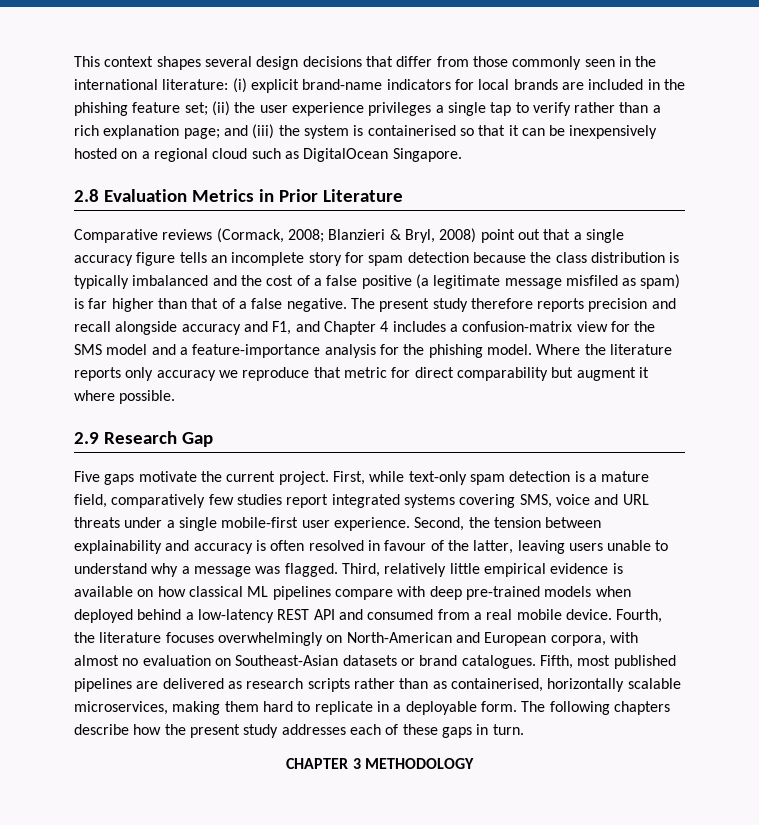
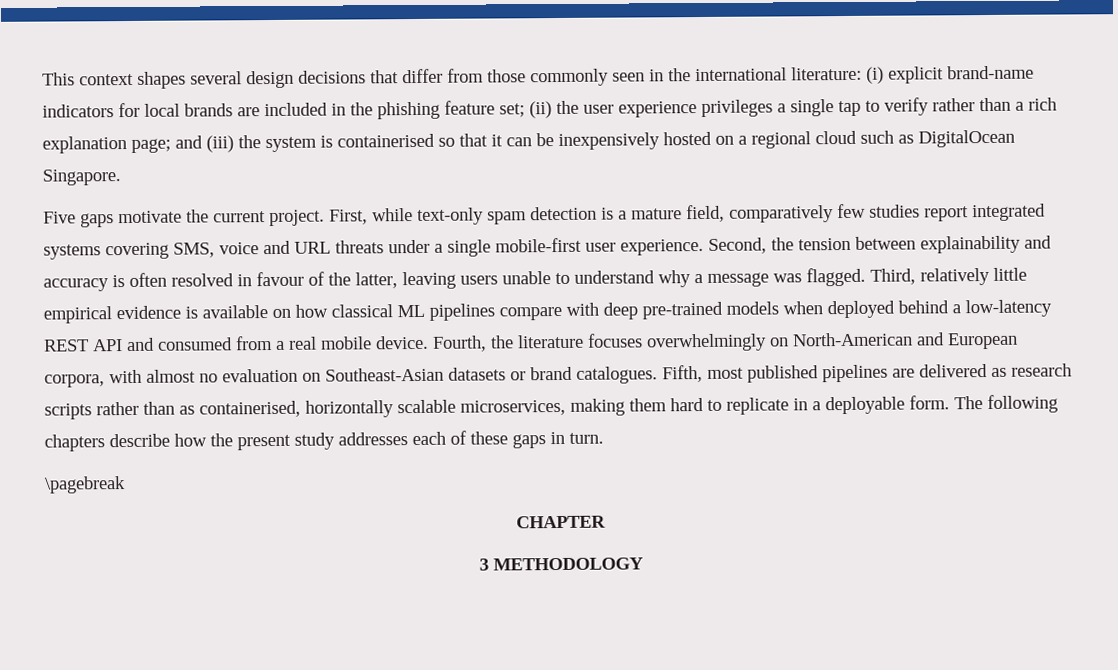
- 2.8 Evaluation Metrics in Prior Literature
- Comparative reviews (Cormack, 2008; Blanzieri & Bryl, 2008) point out that a single accuracy figure tells an incomplete story for spam detection because the class distribution is typically imbalanced and the cost of a false positive (a legitimate message misfiled as spam) is far higher than that of a false negative. The present study therefore reports precision and recall alongside accuracy and F1, and Chapter 4 includes a confusion-matrix view for the SMS model and a feature-importance analysis for the phishing model. Where the literature reports only accuracy we reproduce that metric for direct comparability but augment it where possible.
- 2.9 Research Gap
+ \pagebreak
- CHAPTER 3 METHODOLOGY
+ CHAPTER
+ 3 METHODOLOGY

